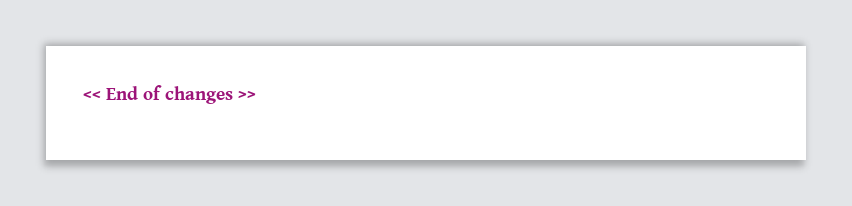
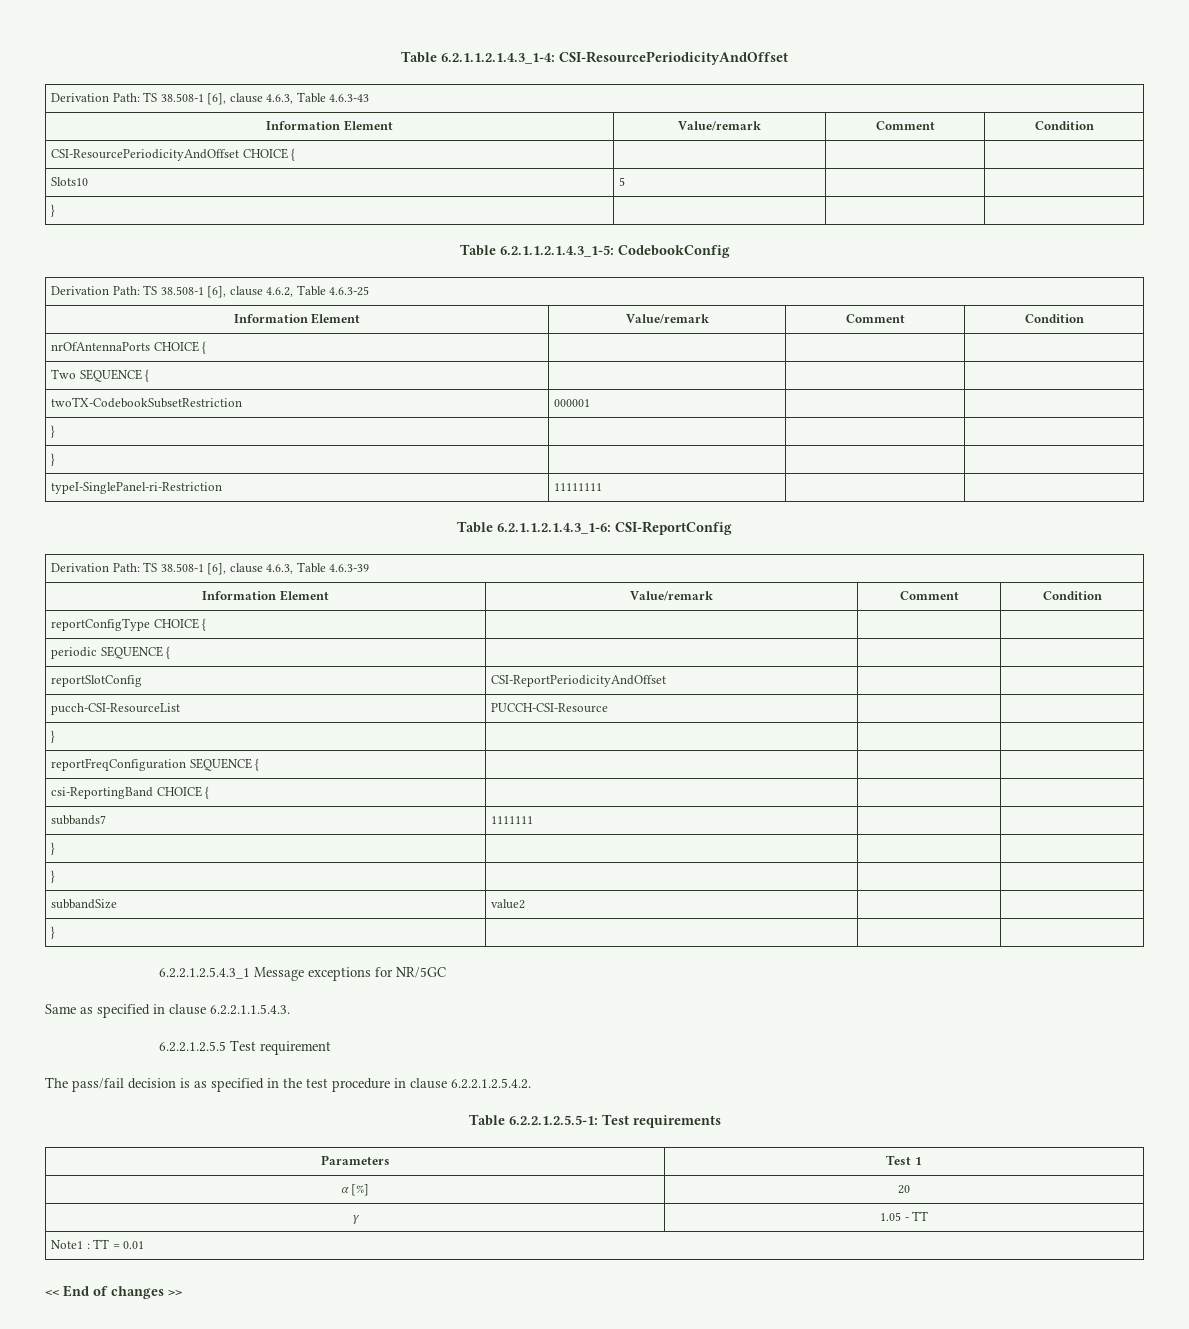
+ Table 6.2.1.1.2.1.4.3_1-4: CSI-ResourcePeriodicityAndOffset
+ Derivation Path: TS 38.508-1 [6], clause 4.6.3, Table 4.6.3-43
+ Information Element | Value/remark | Comment | Condition
+ CSI-ResourcePeriodicityAndOffset CHOICE { | | |
+ Slots10 | 5 | |
+ } | | |
+ Table 6.2.1.1.2.1.4.3_1-5: CodebookConfig
+ Derivation Path: TS 38.508-1 [6], clause 4.6.2, Table 4.6.3-25
+ Information Element | Value/remark | Comment | Condition
+ nrOfAntennaPorts CHOICE { | | |
+ Two SEQUENCE { | | |
+ twoTX-CodebookSubsetRestriction | 000001 | |
+ } | | |
+ } | | |
+ typeI-SinglePanel-ri-Restriction | 11111111 | |
+ Table 6.2.1.1.2.1.4.3_1-6: CSI-ReportConfig
+ Derivation Path: TS 38.508-1 [6], clause 4.6.3, Table 4.6.3-39
+ Information Element | Value/remark | Comment | Condition
+ reportConfigType CHOICE { | | |
+ periodic SEQUENCE { | | |
+ reportSlotConfig | CSI-ReportPeriodicityAndOffset | |
+ pucch-CSI-ResourceList | PUCCH-CSI-Resource | |
+ } | | |
+ reportFreqConfiguration SEQUENCE { | | |
+ csi-ReportingBand CHOICE { | | |
+ subbands7 | 1111111 | |
+ } | | |
+ } | | |
+ subbandSize | value2 | |
+ } | | |
+ 6.2.2.1.2.5.4.3_1 Message exceptions for NR/5GC
+ Same as specified in clause 6.2.2.1.1.5.4.3.
+ 6.2.2.1.2.5.5 Test requirement
+ The pass/fail decision is as specified in the test procedure in clause 6.2.2.1.2.5.4.2.
+ Table 6.2.2.1.2.5.5-1: Test requirements
+ Parameters | Test 1
+ α [%] | 20
+ γ | 1.05 - TT
+ Note1 : TT = 0.01

